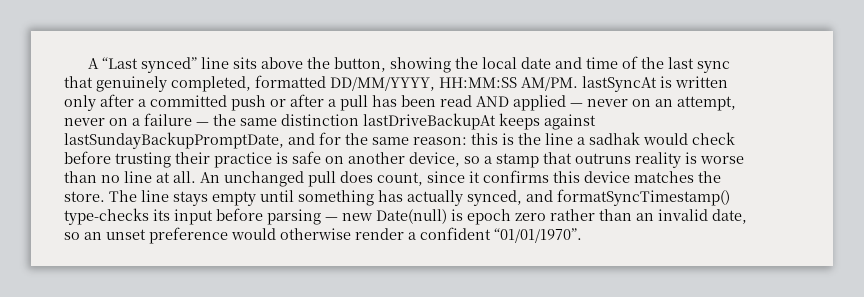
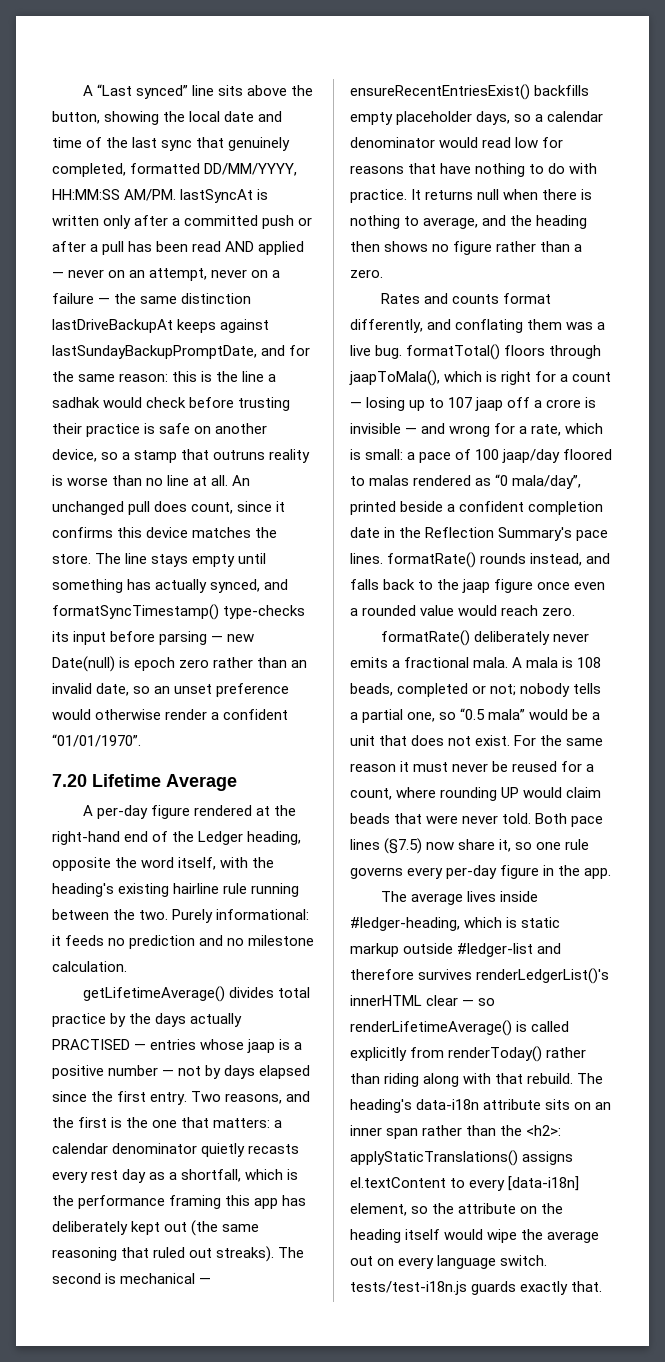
+ 7.20 Lifetime Average
+ A per-day figure rendered at the right-hand end of the Ledger heading, opposite the word itself, with the heading's existing hairline rule running between the two. Purely informational: it feeds no prediction and no milestone calculation.
+ getLifetimeAverage() divides total practice by the days actually PRACTISED — entries whose jaap is a positive number — not by days elapsed since the first entry. Two reasons, and the first is the one that matters: a calendar denominator quietly recasts every rest day as a shortfall, which is the performance framing this app has deliberately kept out (the same reasoning that ruled out streaks). The second is mechanical — ensureRecentEntriesExist() backfills empty placeholder days, so a calendar denominator would read low for reasons that have nothing to do with practice. It returns null when there is nothing to average, and the heading then shows no figure rather than a zero.
+ Rates and counts format differently, and conflating them was a live bug. formatTotal() floors through jaapToMala(), which is right for a count — losing up to 107 jaap off a crore is invisible — and wrong for a rate, which is small: a pace of 100 jaap/day floored to malas rendered as “0 mala/day”, printed beside a confident completion date in the Reflection Summary's pace lines. formatRate() rounds instead, and falls back to the jaap figure once even a rounded value would reach zero.
+ formatRate() deliberately never emits a fractional mala. A mala is 108 beads, completed or not; nobody tells a partial one, so “0.5 mala” would be a unit that does not exist. For the same reason it must never be reused for a count, where rounding UP would claim beads that were never told. Both pace lines (§7.5) now share it, so one rule governs every per-day figure in the app.
+ The average lives inside #ledger-heading, which is static markup outside #ledger-list and therefore survives renderLedgerList()'s innerHTML clear — so renderLifetimeAverage() is called explicitly from renderToday() rather than riding along with that rebuild. The heading's data-i18n attribute sits on an inner span rather than the <h2>: applyStaticTranslations() assigns el.textContent to every [data-i18n] element, so the attribute on the heading itself would wipe the average out on every language switch. tests/test-i18n.js guards exactly that.

